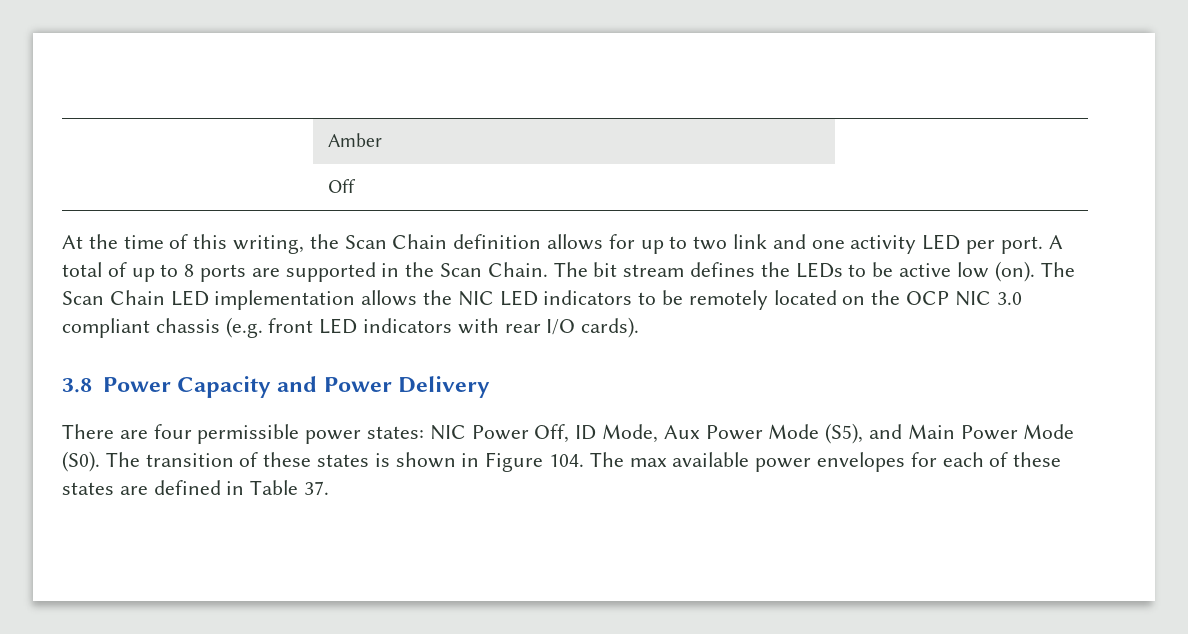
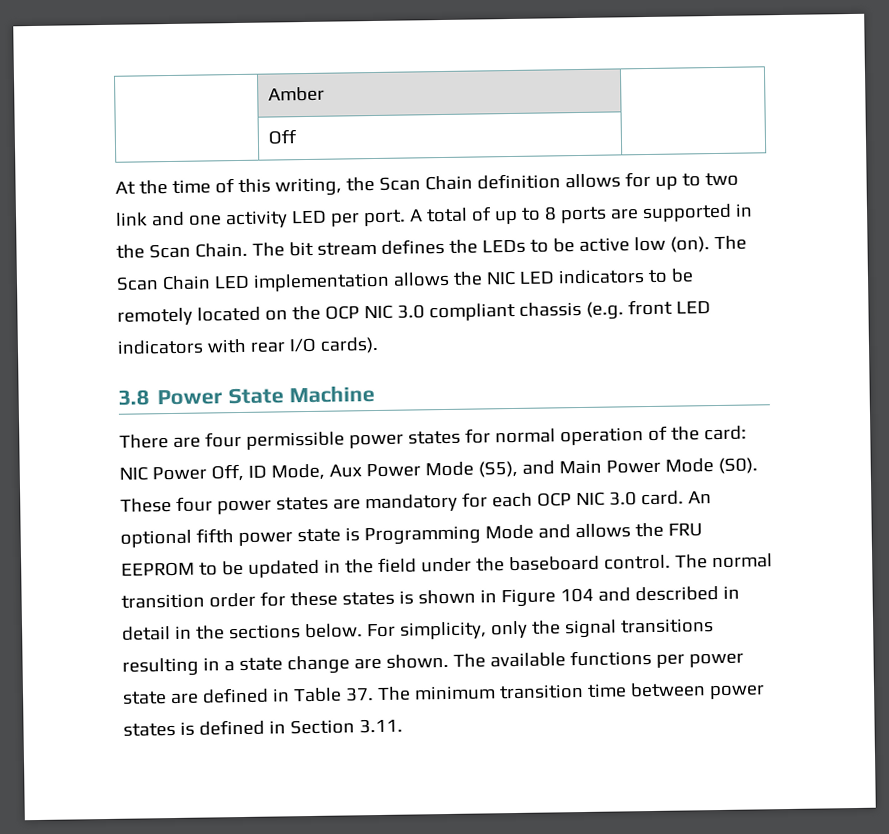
- 3.8 Power Capacity and Power Delivery
+ 3.8 Power State Machine
- There are four permissible power states: NIC Power Off, ID Mode, Aux Power Mode (S5), and Main Power Mode (S0). The transition of these states is shown in Figure 104. The max available power envelopes for each of these states are defined in Table 37.
+ There are four permissible power states for normal operation of the card: NIC Power Off, ID Mode, Aux Power Mode (S5), and Main Power Mode (S0). These four power states are mandatory for each OCP NIC 3.0 card. An optional fifth power state is Programming Mode and allows the FRU EEPROM to be updated in the field under the baseboard control. The normal transition order for these states is shown in Figure 104 and described in detail in the sections below. For simplicity, only the signal transitions resulting in a state change are shown. The available functions per power state are defined in Table 37. The minimum transition time between power states is defined in Section 3.11.

